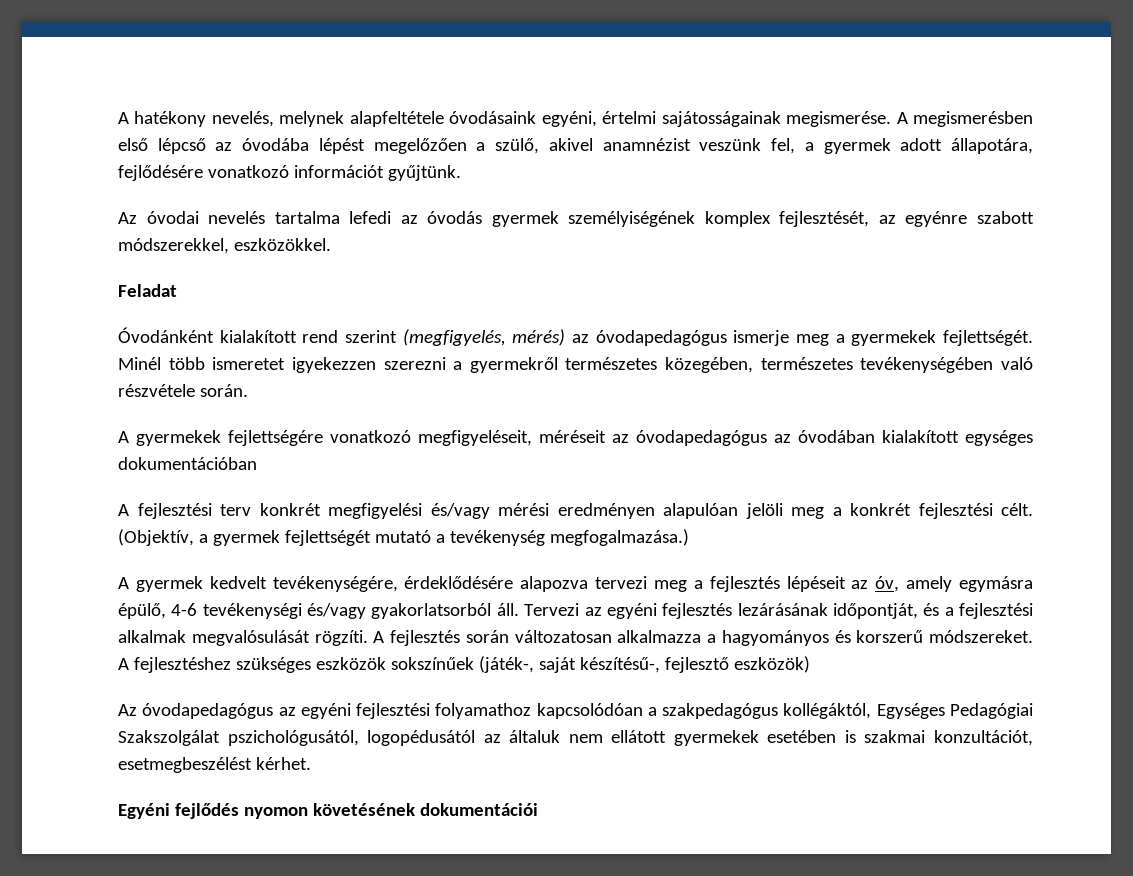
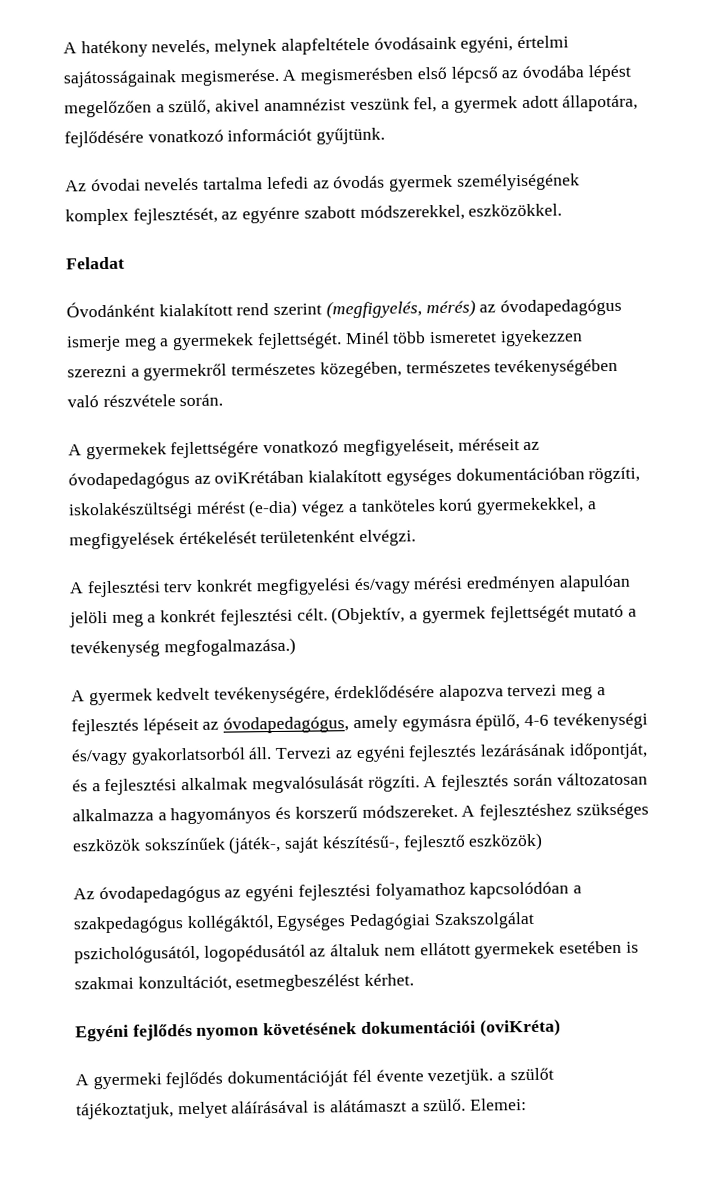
- A gyermekek fejlettségére vonatkozó megfigyeléseit, méréseit az óvodapedagógus az óvodában kialakított egységes dokumentációban
+ A gyermekek fejlettségére vonatkozó megfigyeléseit, méréseit az óvodapedagógus az oviKrétában kialakított egységes dokumentációban rögzíti, iskolakészültségi mérést (e-dia) végez a tanköteles korú gyermekekkel, a megfigyelések értékelését területenként elvégzi.
- A gyermek kedvelt tevékenységére, érdeklődésére alapozva tervezi meg a fejlesztés lépéseit az óv, amely egymásra épülő, 4-6 tevékenységi és/vagy gyakorlatsorból áll.
+ A gyermek kedvelt tevékenységére, érdeklődésére alapozva tervezi meg a fejlesztés lépéseit az óvodapedagógus, amely egymásra épülő, 4-6 tevékenységi és/vagy gyakorlatsorból áll.
- Egyéni fejlődés nyomon követésének dokumentációi
+ Egyéni fejlődés nyomon követésének dokumentációi (oviKréta)
+ A gyermeki fejlődés dokumentációját fél évente vezetjük. a szülőt tájékoztatjuk, melyet aláírásával is alátámaszt a szülő. Elemei:

